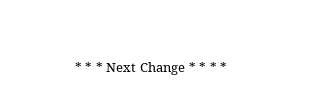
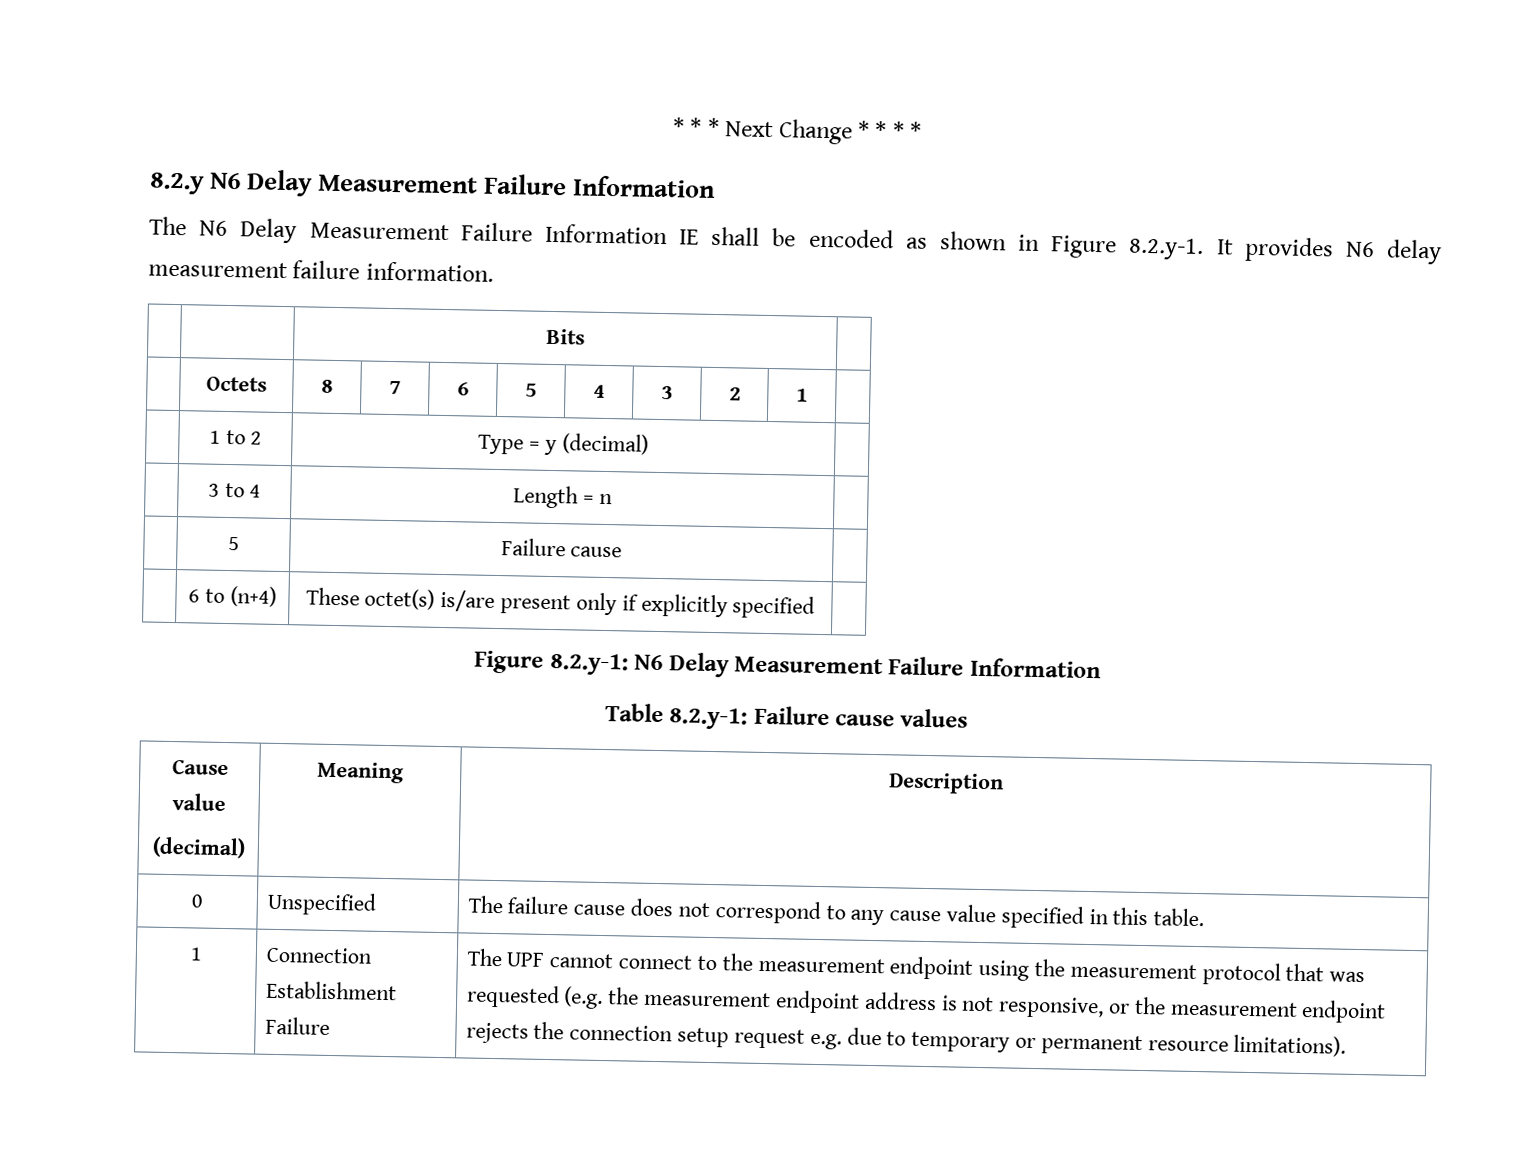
+ 8.2.y N6 Delay Measurement Failure Information
+ The N6 Delay Measurement Failure Information IE shall be encoded as shown in Figure 8.2.y-1. It provides N6 delay measurement failure information.
+ | | Bits |
+ | Octets | 8 | 7 | 6 | 5 | 4 | 3 | 2 | 1 |
+ | 1 to 2 | Type = y (decimal) |
+ | 3 to 4 | Length = n |
+ | 5 | Failure cause |
+ | 6 to (n+4) | These octet(s) is/are present only if explicitly specified |
+ Figure 8.2.y-1: N6 Delay Measurement Failure Information
+ Table 8.2.y-1: Failure cause values
+ Cause value
+ (decimal) | Meaning | Description
+ 0 | Unspecified | The failure cause does not correspond to any cause value specified in this table.
+ 1 | Connection Establishment Failure | The UPF cannot connect to the measurement endpoint using the measurement protocol that was requested (e.g. the measurement endpoint address is not responsive, or the measurement endpoint rejects the connection setup request e.g. due to temporary or permanent resource limitations).

